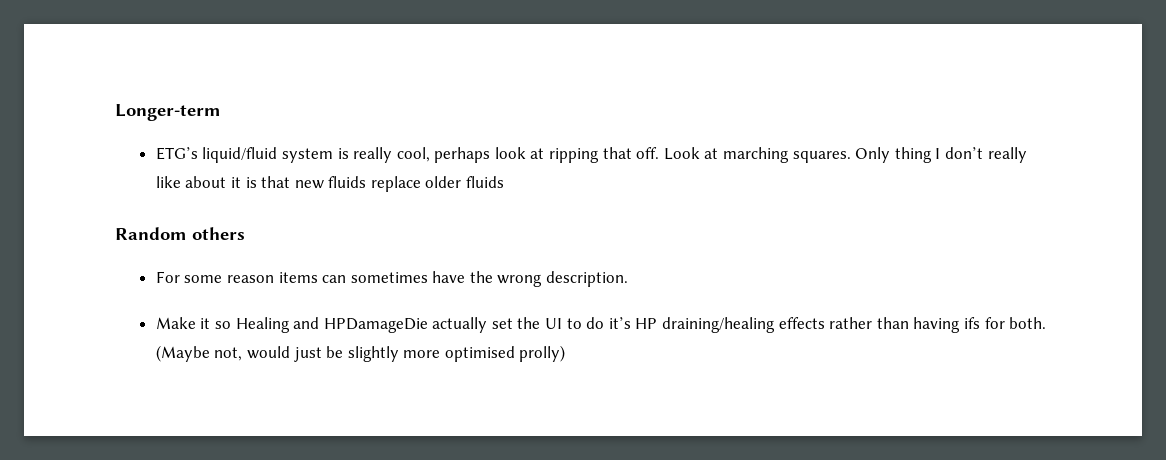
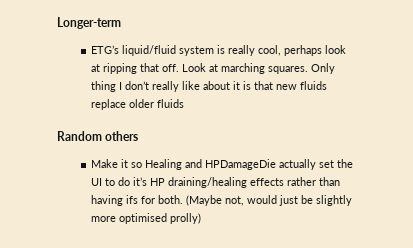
- For some reason items can sometimes have the wrong description.

